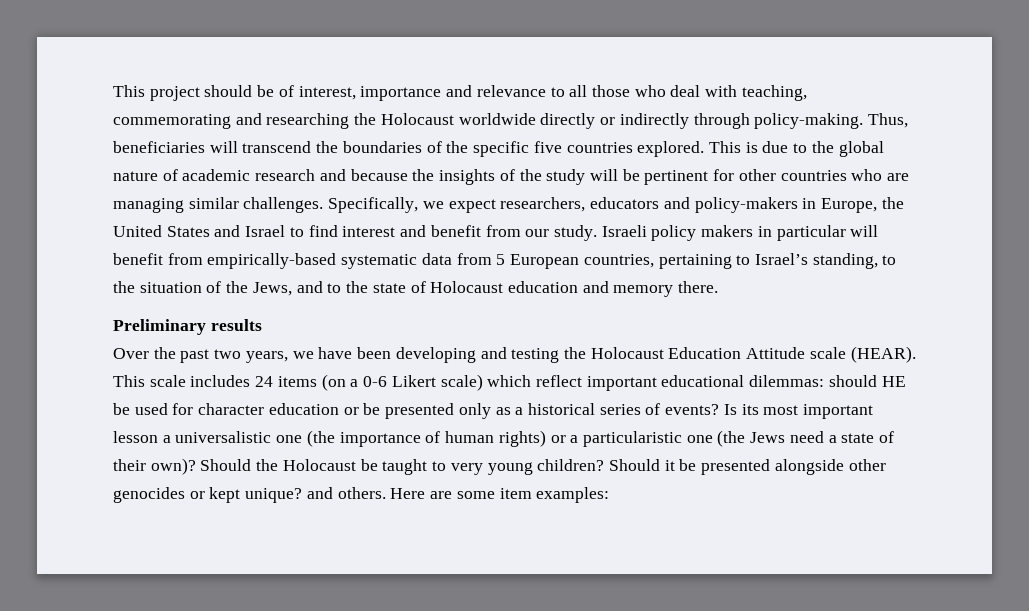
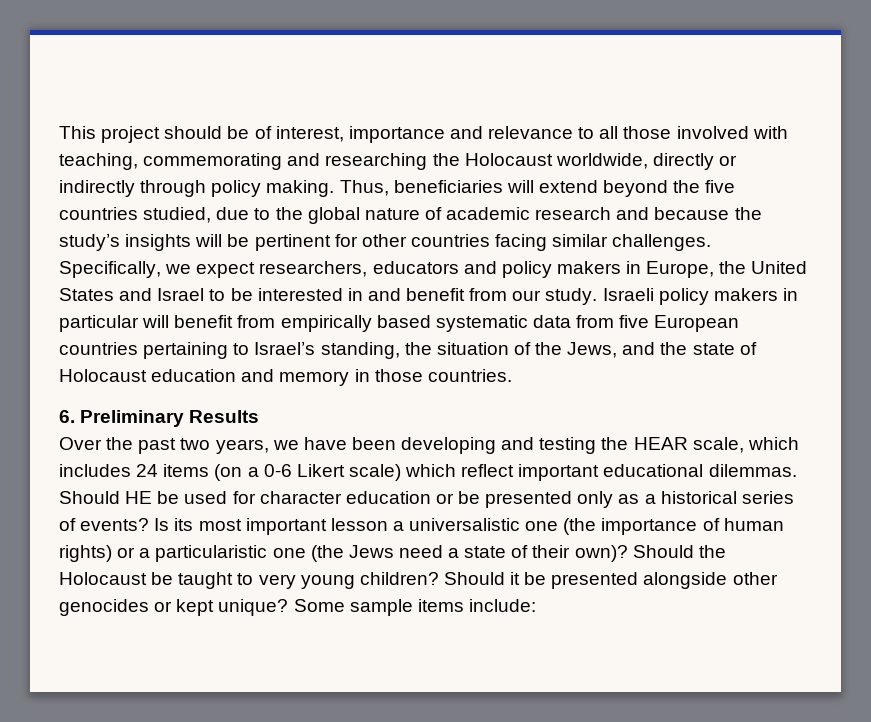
- This project should be of interest, importance and relevance to all those who deal with teaching, commemorating and researching the Holocaust worldwide directly or indirectly through policy-making.
+ This project should be of interest, importance and relevance to all those involved with teaching, commemorating and researching the Holocaust worldwide, directly or indirectly through policy making.
- Thus, beneficiaries will transcend the boundaries of the specific five countries explored. This is due to the global nature of academic research and because the insights of the study will be pertinent for other countries who are managing similar challenges.
+ Thus, beneficiaries will extend beyond the five countries studied, due to the global nature of academic research and because the study’s insights will be pertinent for other countries facing similar challenges.
- Specifically, we expect researchers, educators and policy-makers in Europe, the United States and Israel to find interest and benefit from our study.
+ Specifically, we expect researchers, educators and policy makers in Europe, the United States and Israel to be interested in and benefit from our study.
- Israeli policy makers in particular will benefit from empirically-based systematic data from 5 European countries, pertaining to Israel’s standing, to the situation of the Jews, and to the state of Holocaust education and memory there.
- Preliminary results
+ Israeli policy makers in particular will benefit from empirically based systematic data from five European countries pertaining to Israel’s standing, the situation of the Jews, and the state of Holocaust education and memory in those countries.
+ 6. Preliminary Results
- Over the past two years, we have been developing and testing the Holocaust Education Attitude scale (HEAR). This scale includes 24 items (on a 0-6 Likert scale) which reflect important educational dilemmas: should HE be used for character education or be presented only as a historical series of events?
+ Over the past two years, we have been developing and testing the HEAR scale, which includes 24 items (on a 0-6 Likert scale) which reflect important educational dilemmas. Should HE be used for character education or be presented only as a historical series of events?
- Should it be presented alongside other genocides or kept unique? and others. Here are some item examples:
+ Should it be presented alongside other genocides or kept unique? Some sample items include:

